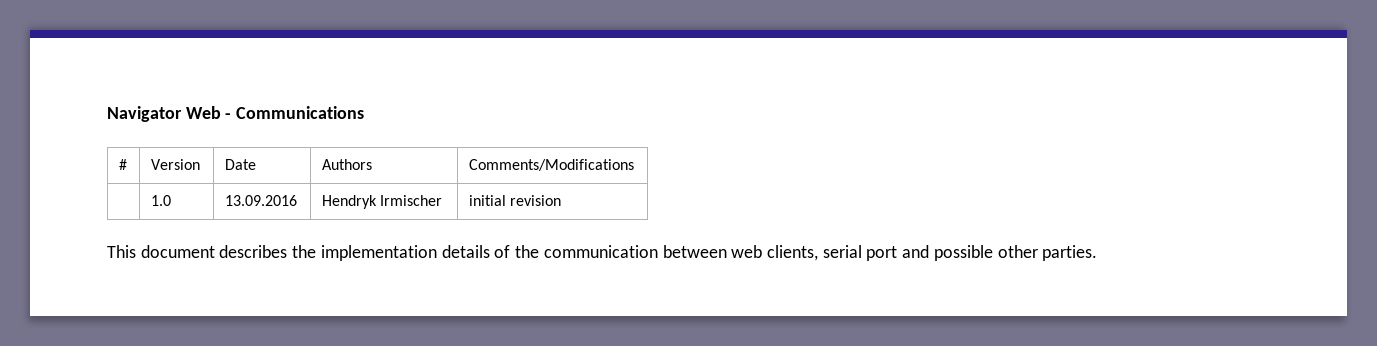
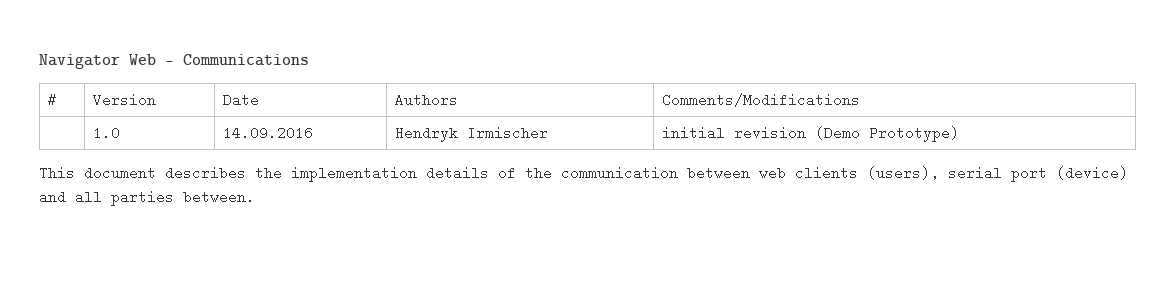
- | 1.0 | 13.09.2016 | Hendryk Irmischer | initial revision
+ | 1.0 | 14.09.2016 | Hendryk Irmischer | initial revision (Demo Prototype)
- This document describes the implementation details of the communication between web clients, serial port and possible other parties.
+ This document describes the implementation details of the communication between web clients (users), serial port (device) and all parties between.

